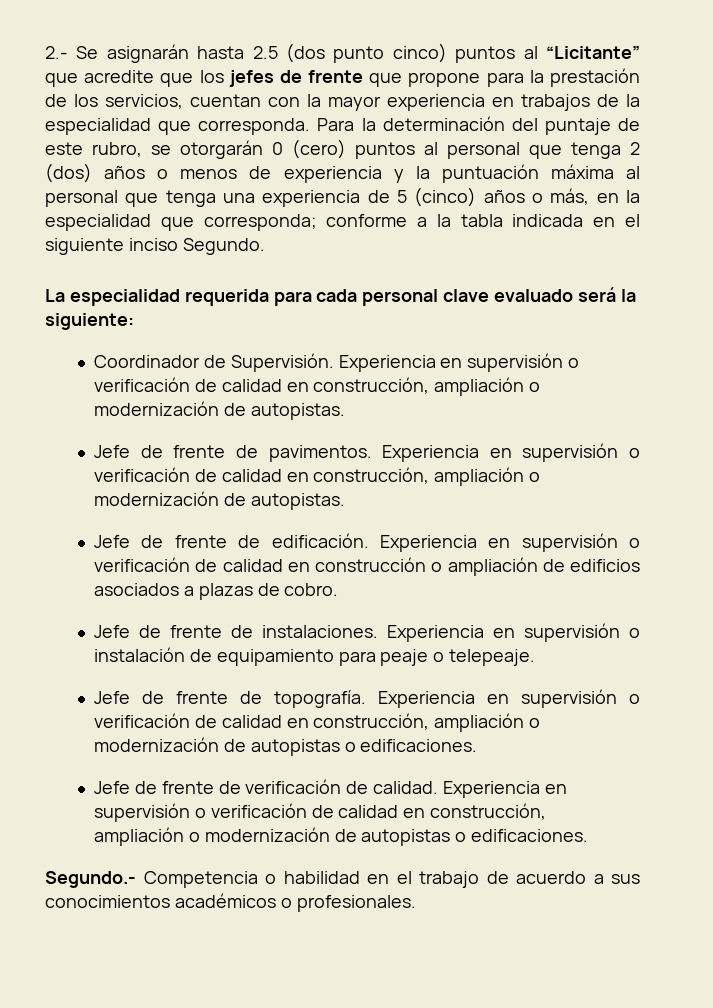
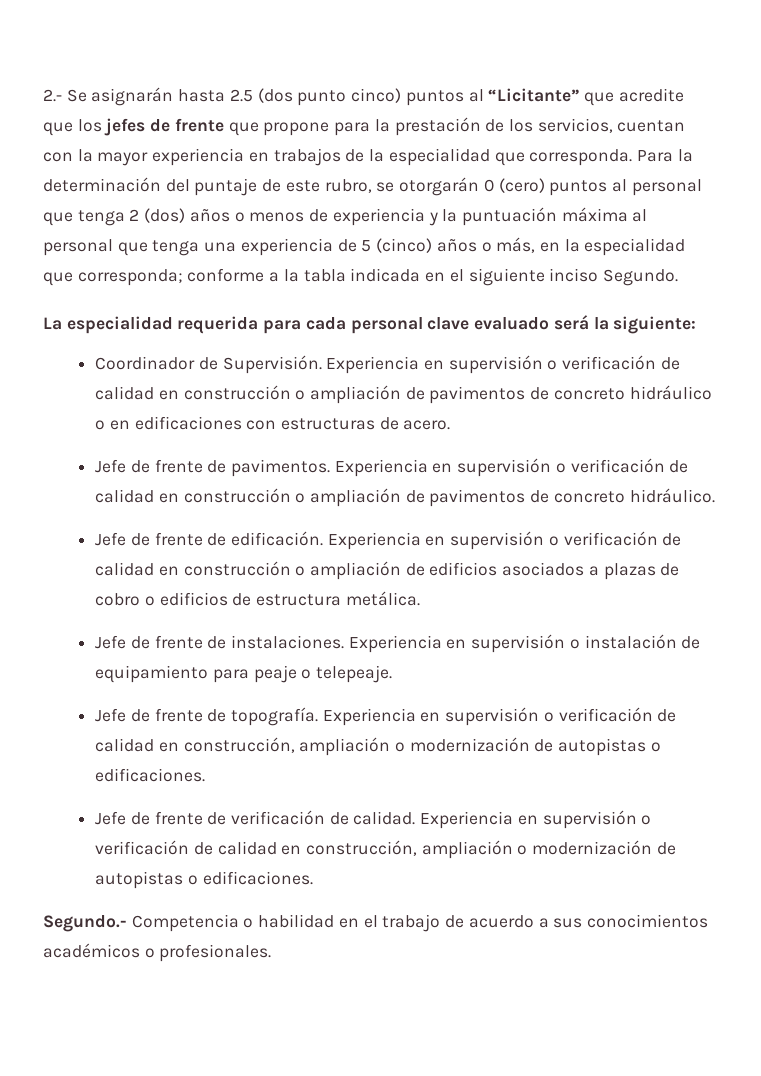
- Coordinador de Supervisión. Experiencia en supervisión o verificación de calidad en construcción, ampliación o modernización de autopistas.
+ Coordinador de Supervisión. Experiencia en supervisión o verificación de calidad en construcción o ampliación de pavimentos de concreto hidráulico o en edificaciones con estructuras de acero.
- Jefe de frente de pavimentos. Experiencia en supervisión o verificación de calidad en construcción, ampliación o modernización de autopistas.
+ Jefe de frente de pavimentos. Experiencia en supervisión o verificación de calidad en construcción o ampliación de pavimentos de concreto hidráulico.
- Experiencia en supervisión o verificación de calidad en construcción o ampliación de edificios asociados a plazas de cobro.
+ Experiencia en supervisión o verificación de calidad en construcción o ampliación de edificios asociados a plazas de cobro o edificios de estructura metálica.

